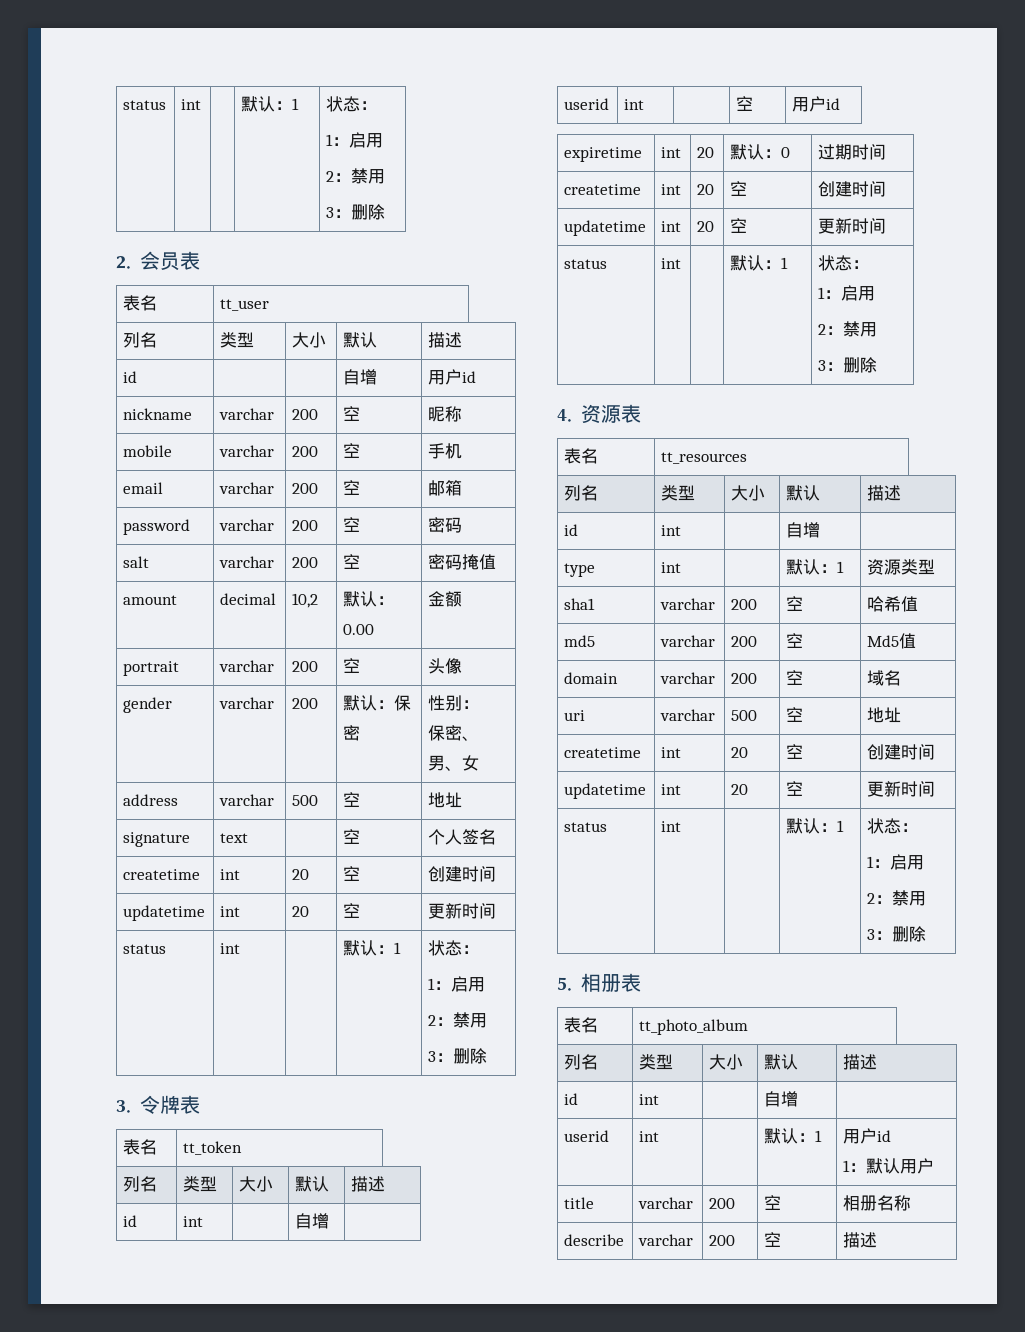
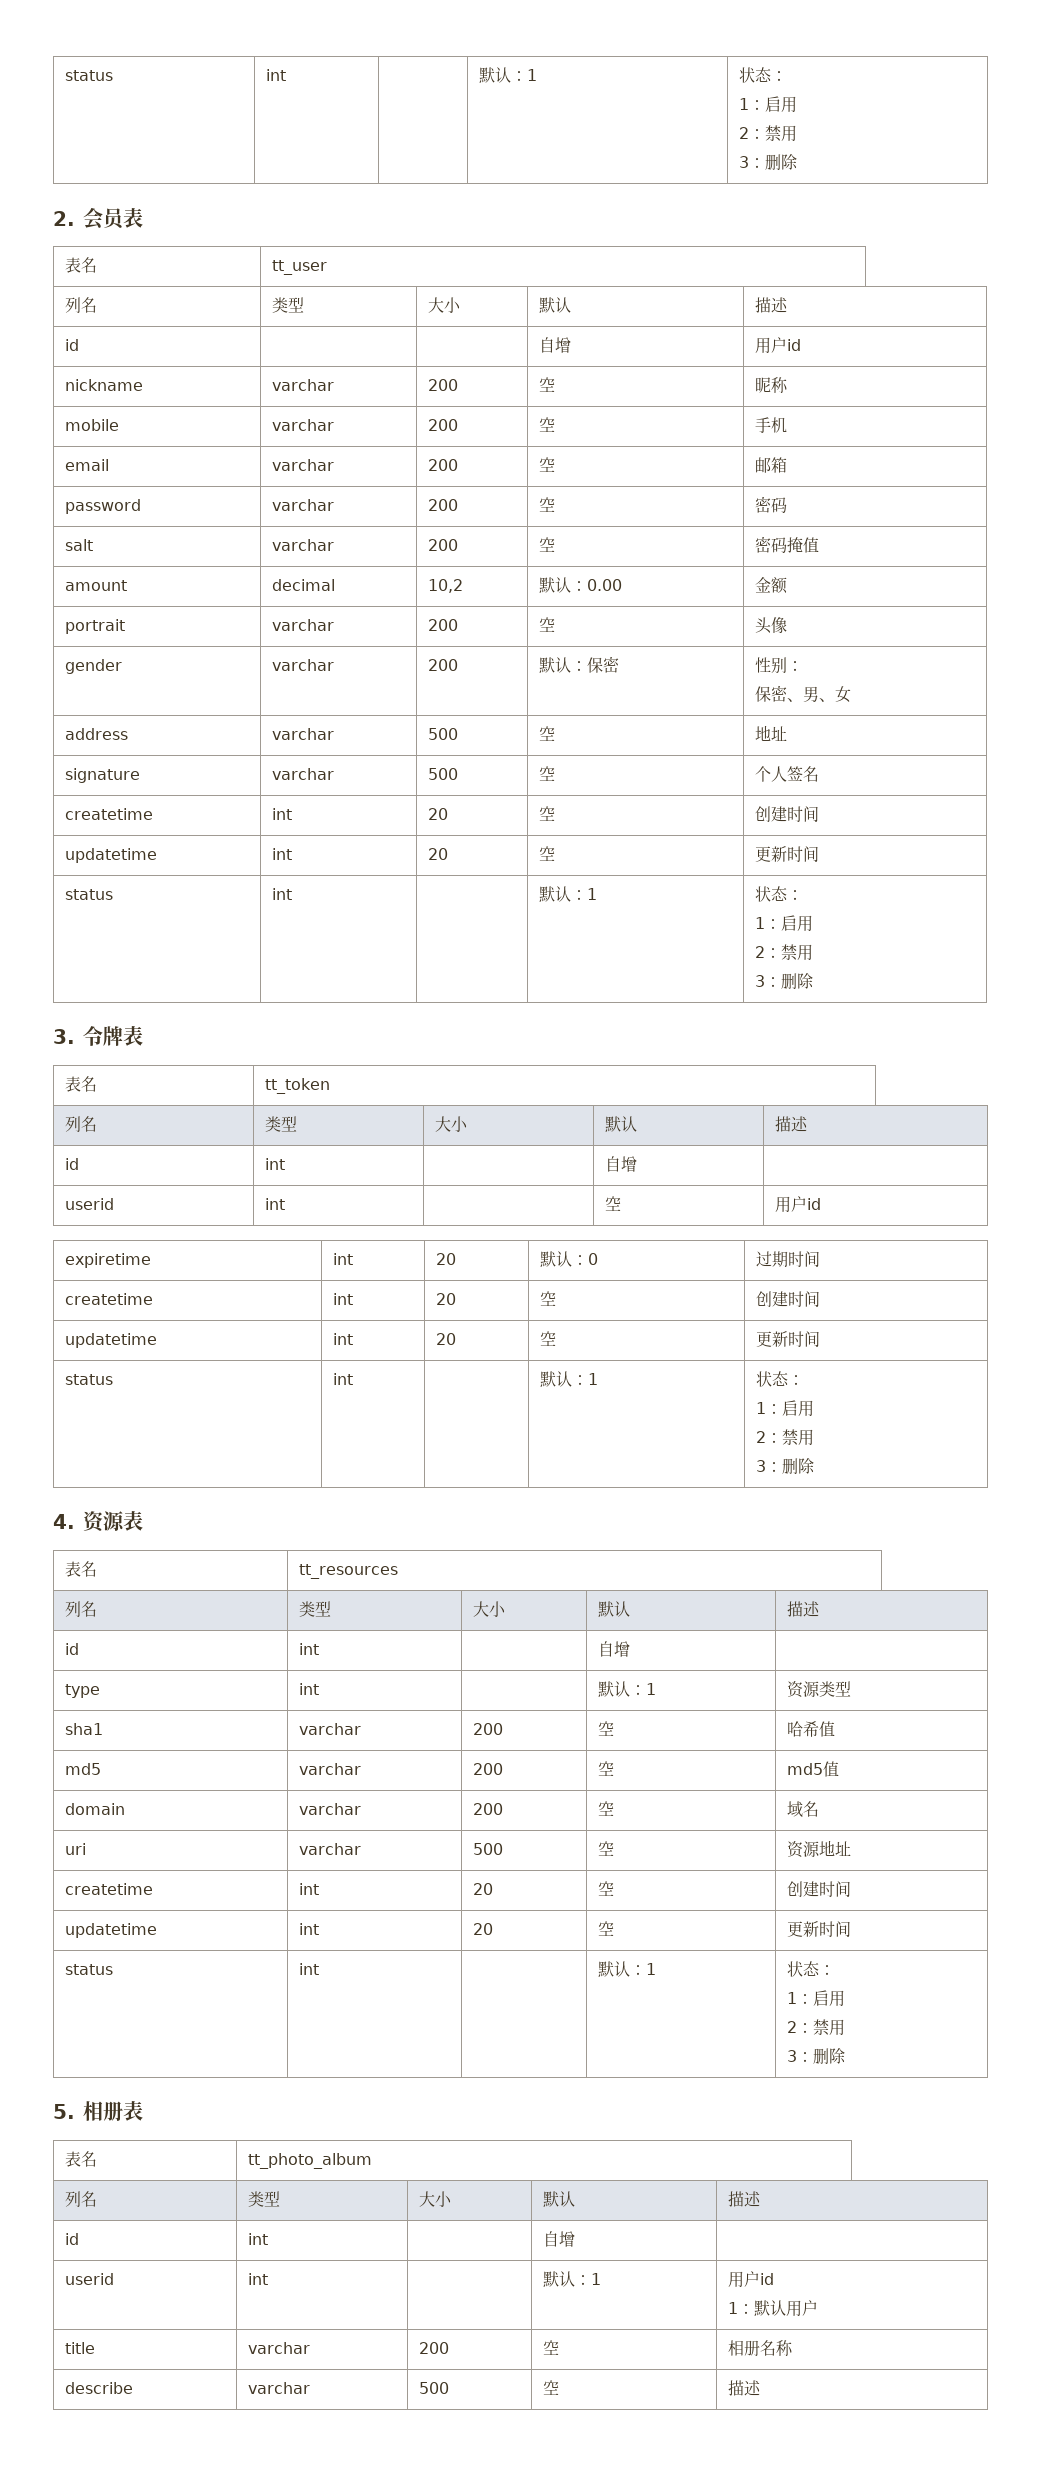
- signature | text | | 空 | 个人签名
+ signature | varchar | 500 | 空 | 个人签名
- md5 | varchar | 200 | 空 | Md5值
+ md5 | varchar | 200 | 空 | md5值
- uri | varchar | 500 | 空 | 地址
+ uri | varchar | 500 | 空 | 资源地址
- describe | varchar | 200 | 空 | 描述
+ describe | varchar | 500 | 空 | 描述

